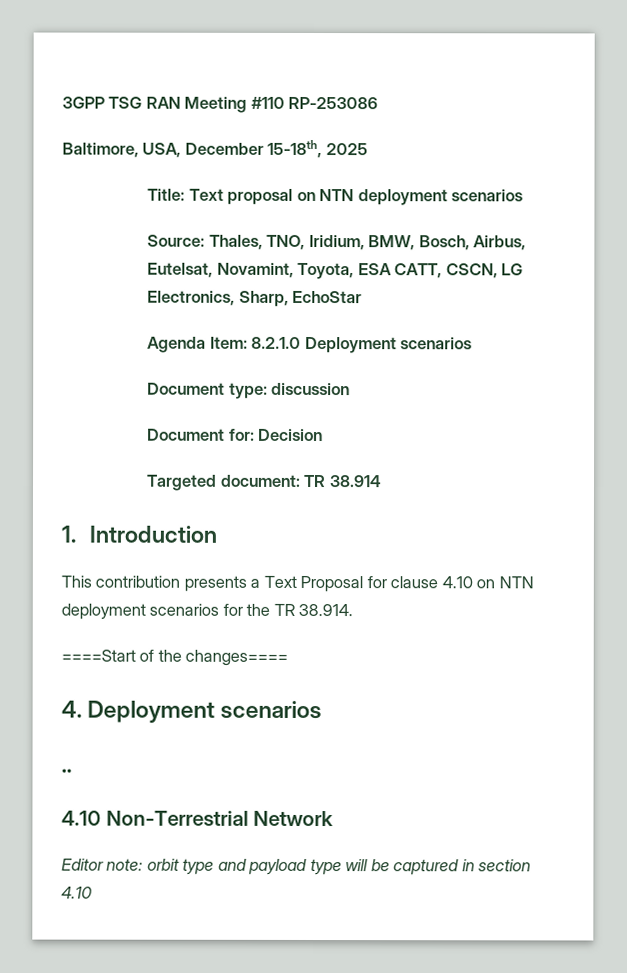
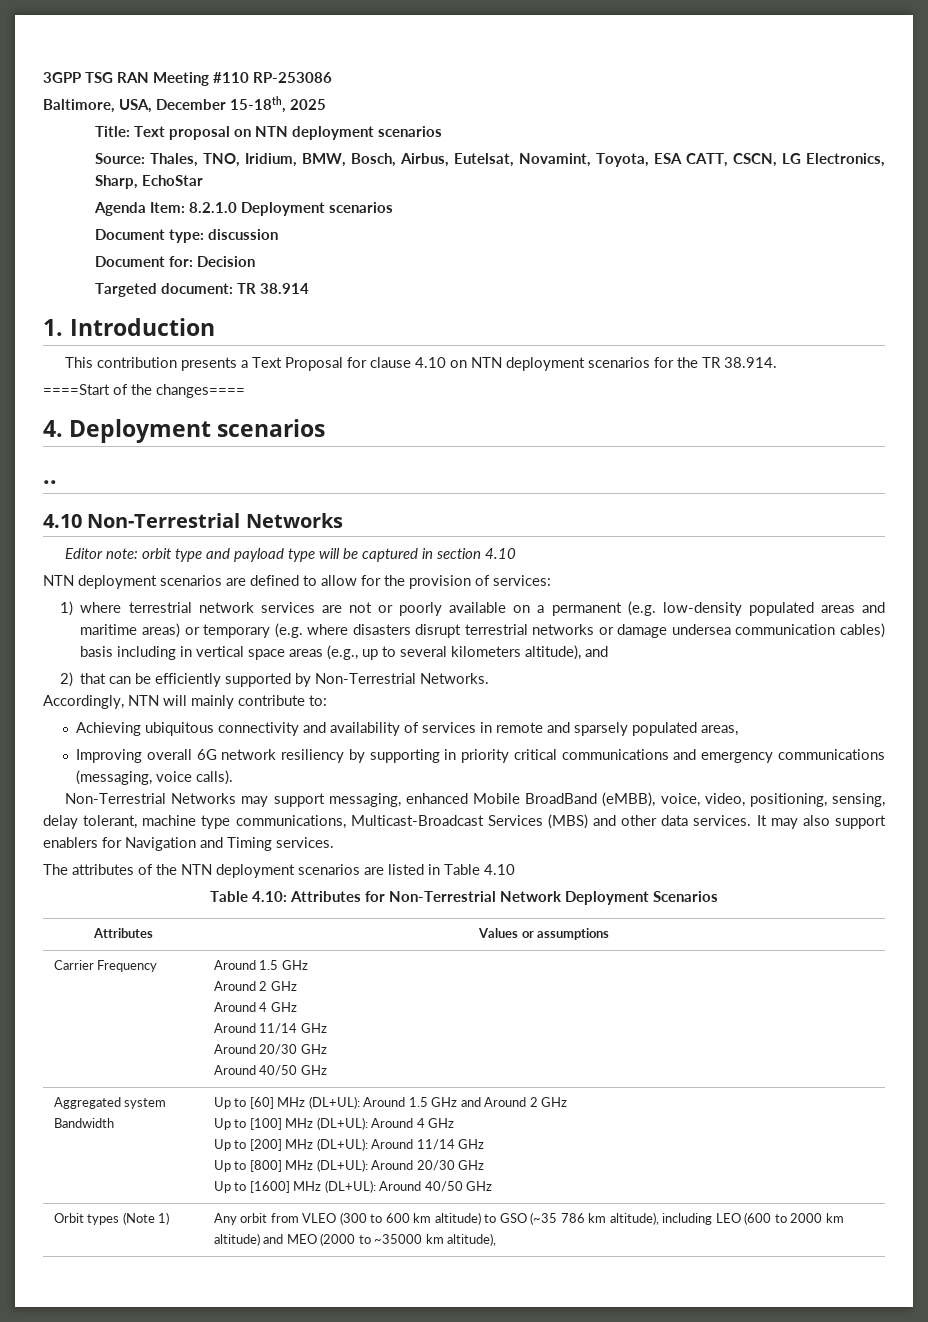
- 4.10 Non-Terrestrial Network
+ 4.10 Non-Terrestrial Networks
+ NTN deployment scenarios are defined to allow for the provision of services:
+ 1) where terrestrial network services are not or poorly available on a permanent (e.g. low-density populated areas and maritime areas) or temporary (e.g. where disasters disrupt terrestrial networks or damage undersea communication cables) basis including in vertical space areas (e.g., up to several kilometers altitude), and
+ 2) that can be efficiently supported by Non-Terrestrial Networks.
+ Accordingly, NTN will mainly contribute to:
+ Achieving ubiquitous connectivity and availability of services in remote and sparsely populated areas,
+ Improving overall 6G network resiliency by supporting in priority critical communications and emergency communications (messaging, voice calls).
+ Non-Terrestrial Networks may support messaging, enhanced Mobile BroadBand (eMBB), voice, video, positioning, sensing, delay tolerant, machine type communications, Multicast-Broadcast Services (MBS) and other data services. It may also support enablers for Navigation and Timing services.
+ The attributes of the NTN deployment scenarios are listed in Table 4.10
+ Table 4.10: Attributes for Non-Terrestrial Network Deployment Scenarios
+ Attributes | Values or assumptions
+ Carrier Frequency | Around 1.5 GHz
+ Around 2 GHz
+ Around 4 GHz
+ Around 11/14 GHz
+ Around 20/30 GHz
+ Around 40/50 GHz
+ Aggregated system Bandwidth | Up to [60] MHz (DL+UL): Around 1.5 GHz and Around 2 GHz
+ Up to [100] MHz (DL+UL): Around 4 GHz
+ Up to [200] MHz (DL+UL): Around 11/14 GHz
+ Up to [800] MHz (DL+UL): Around 20/30 GHz
+ Up to [1600] MHz (DL+UL): Around 40/50 GHz
+ Orbit types (Note 1) | Any orbit from VLEO (300 to 600 km altitude) to GSO (~35 786 km altitude), including LEO (600 to 2000 km altitude) and MEO (2000 to ~35000 km altitude),

